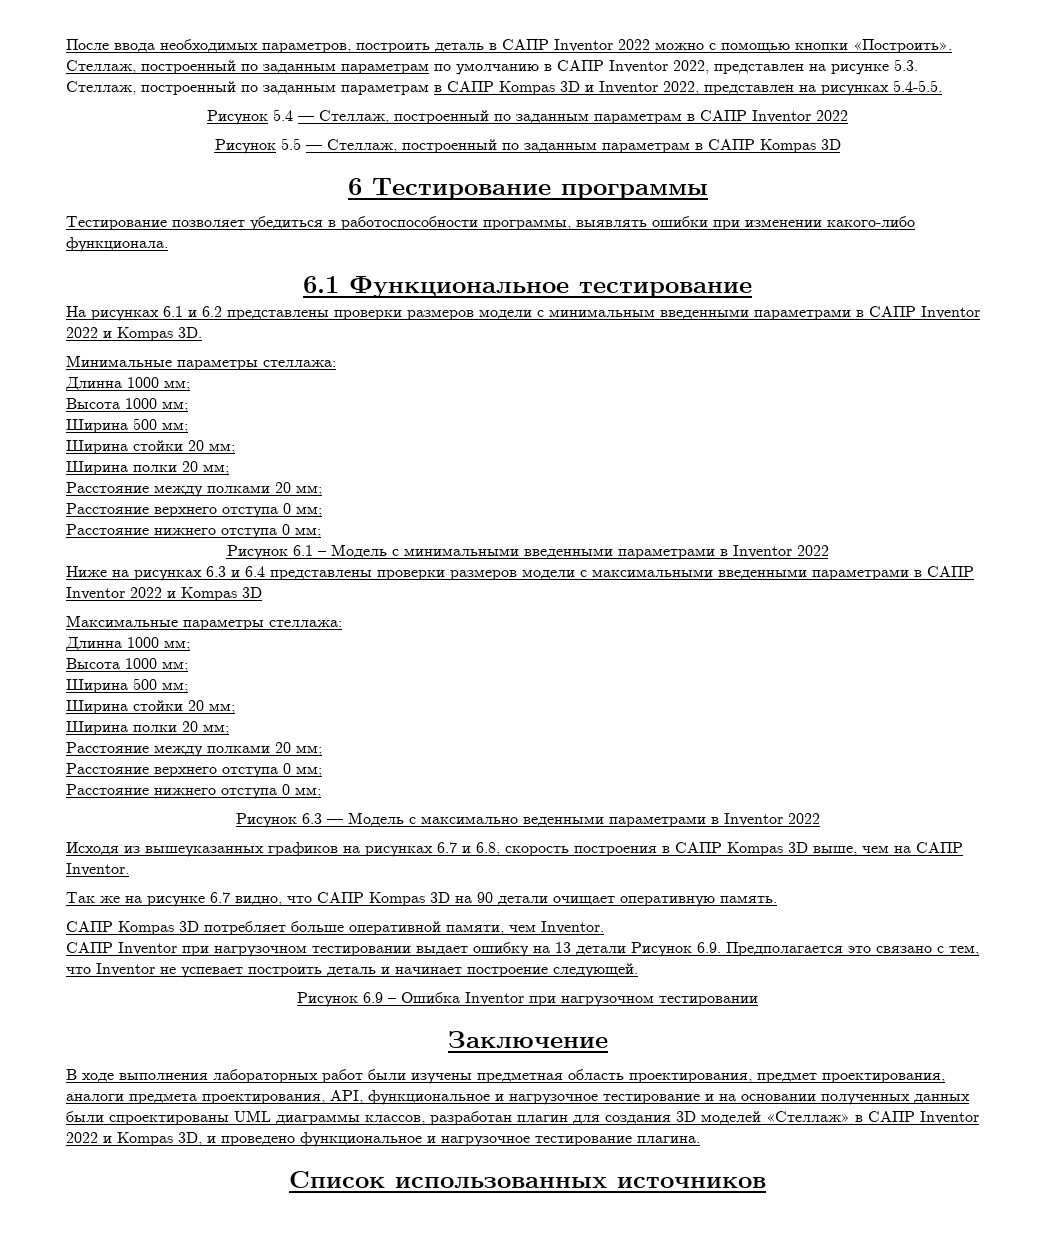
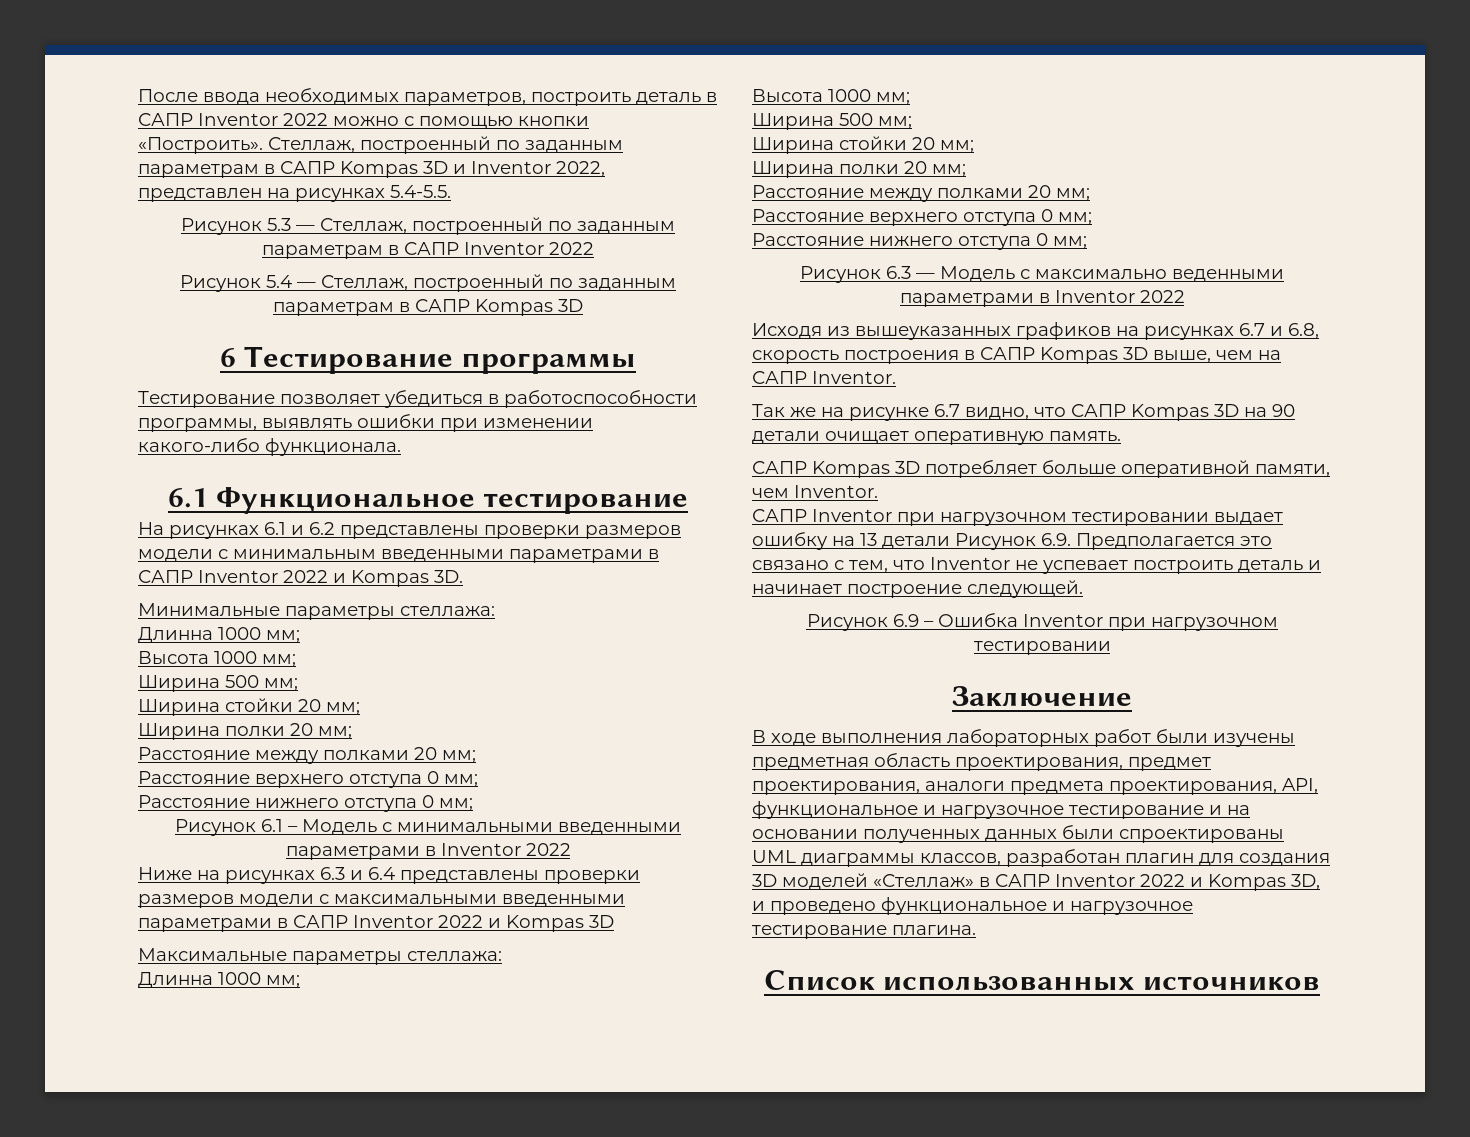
- Стеллаж, построенный по заданным параметрам по умолчанию в САПР Inventor 2022, представлен на рисунке 5.3. Стеллаж, построенный по заданным параметрам в САПР Kompas 3D и Inventor 2022, представлен на рисунках 5.4-5.5.
+ Стеллаж, построенный по заданным параметрам в САПР Kompas 3D и Inventor 2022, представлен на рисунках 5.4-5.5.
- Рисунок 5.4 — Стеллаж, построенный по заданным параметрам в САПР Inventor 2022
+ Рисунок 5.3 — Стеллаж, построенный по заданным параметрам в САПР Inventor 2022
- Рисунок 5.5 — Стеллаж, построенный по заданным параметрам в САПР Kompas 3D
+ Рисунок 5.4 — Стеллаж, построенный по заданным параметрам в САПР Kompas 3D

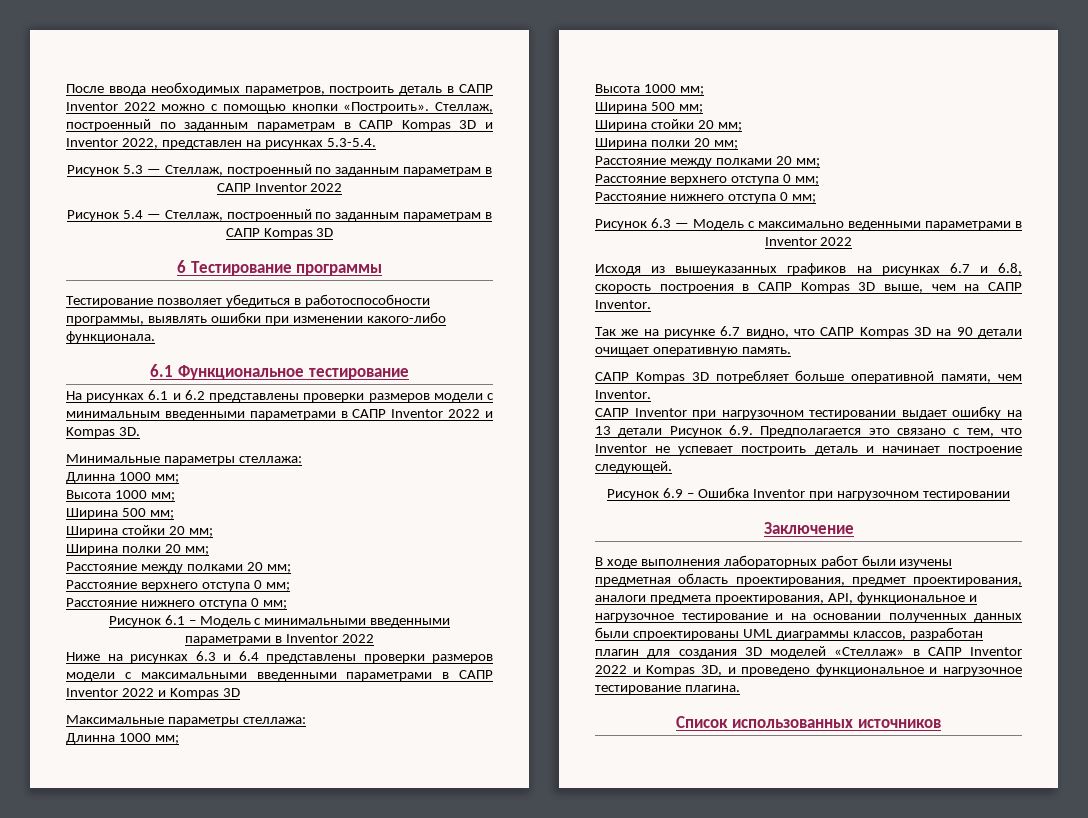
- Стеллаж, построенный по заданным параметрам в САПР Kompas 3D и Inventor 2022, представлен на рисунках 5.4-5.5.
+ Стеллаж, построенный по заданным параметрам в САПР Kompas 3D и Inventor 2022, представлен на рисунках 5.3-5.4.

